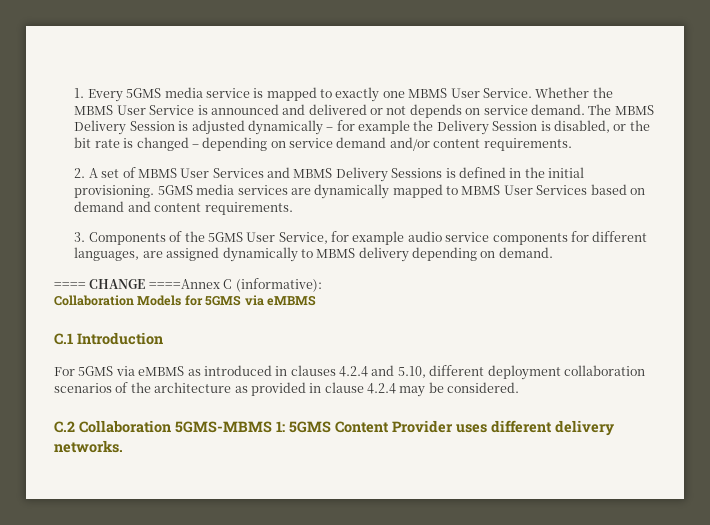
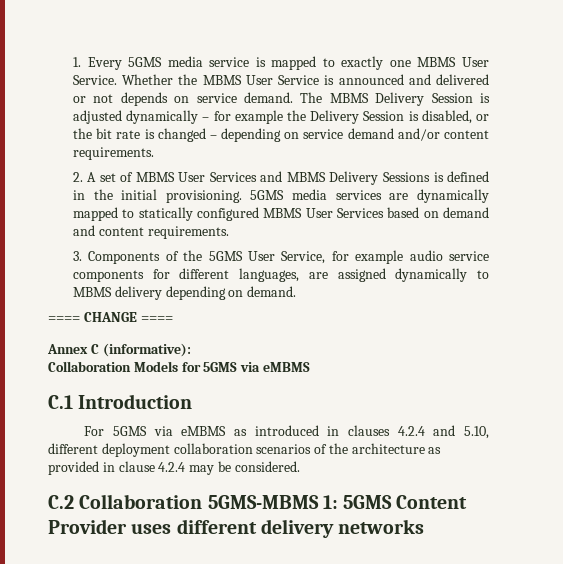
- 5GMS media services are dynamically mapped to MBMS User Services based on demand and content requirements.
+ 5GMS media services are dynamically mapped to statically configured MBMS User Services based on demand and content requirements.
- ==== CHANGE ====Annex C (informative):
+ ==== CHANGE ====
+ Annex C (informative):
- C.2 Collaboration 5GMS-MBMS 1: 5GMS Content Provider uses different delivery networks.
+ C.2 Collaboration 5GMS-MBMS 1: 5GMS Content Provider uses different delivery networks

